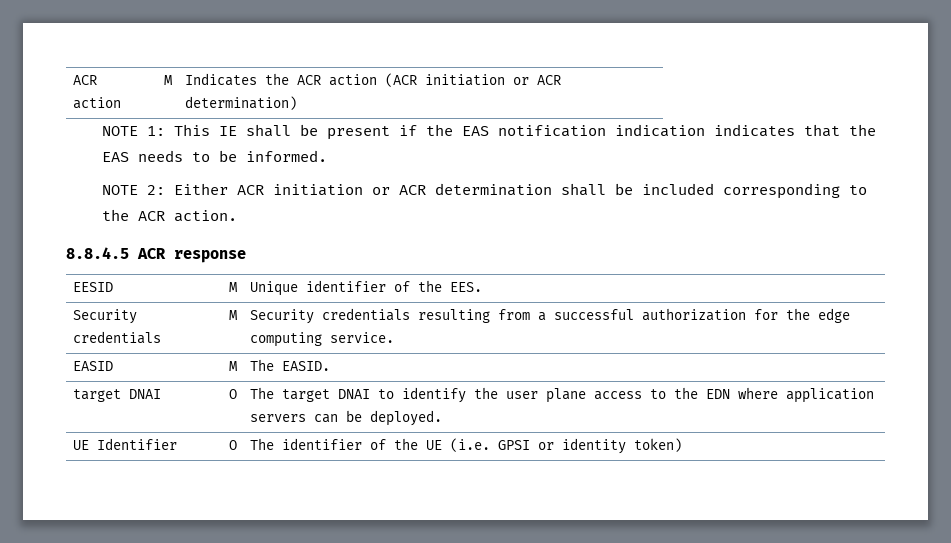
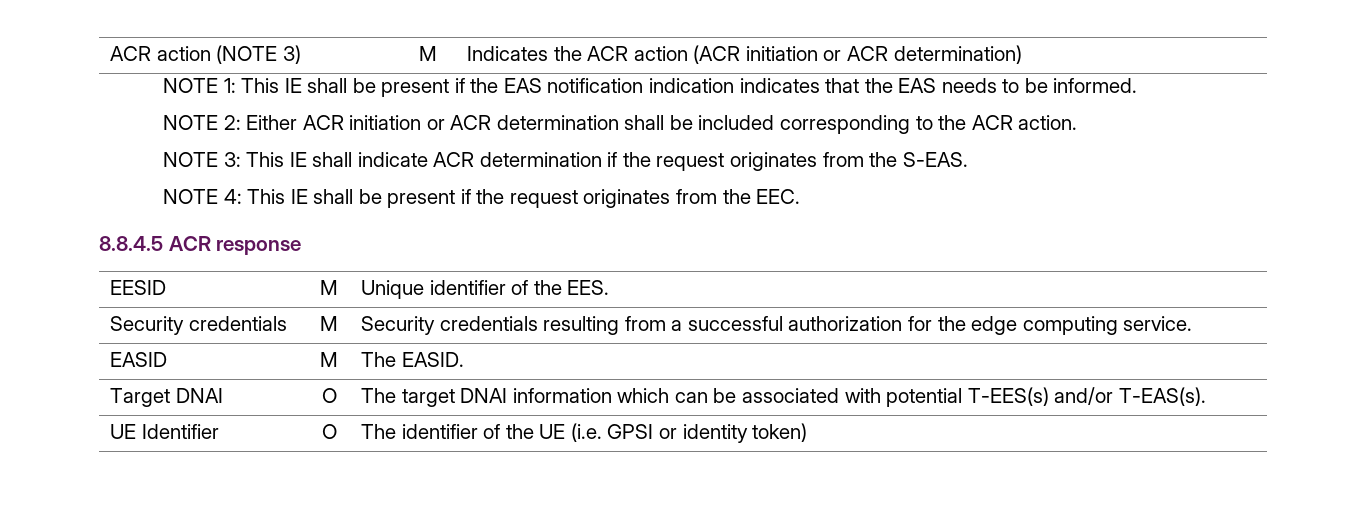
- ACR action | M | Indicates the ACR action (ACR initiation or ACR determination)
+ ACR action (NOTE 3) | M | Indicates the ACR action (ACR initiation or ACR determination)
+ NOTE 3: This IE shall indicate ACR determination if the request originates from the S-EAS.
+ NOTE 4: This IE shall be present if the request originates from the EEC.
- target DNAI | O | The target DNAI to identify the user plane access to the EDN where application servers can be deployed.
+ Target DNAI | O | The target DNAI information which can be associated with potential T-EES(s) and/or T-EAS(s).

